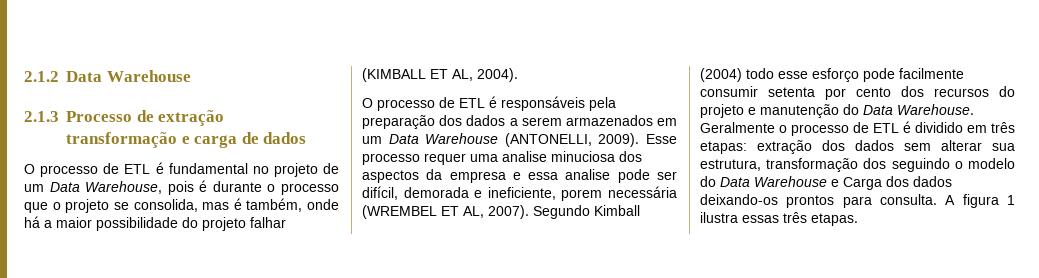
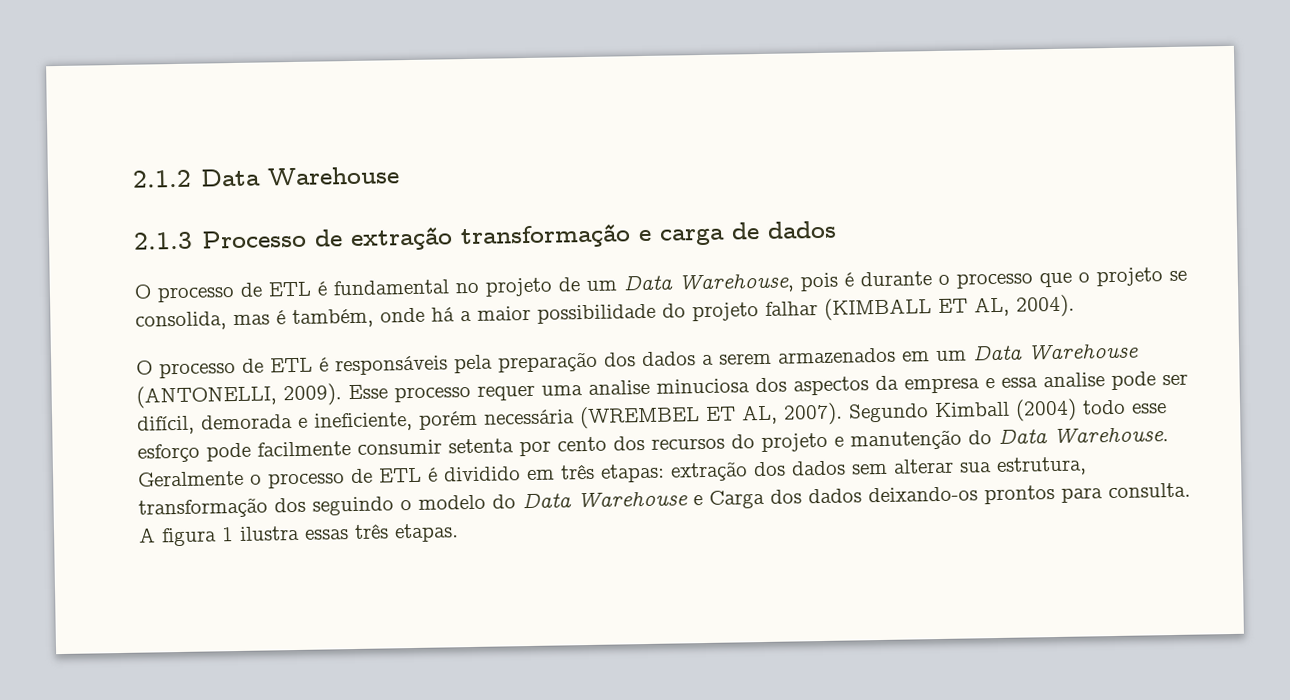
- Esse processo requer uma analise minuciosa dos aspectos da empresa e essa analise pode ser difícil, demorada e ineficiente, porem necessária (WREMBEL ET AL, 2007).
+ Esse processo requer uma analise minuciosa dos aspectos da empresa e essa analise pode ser difícil, demorada e ineficiente, porém necessária (WREMBEL ET AL, 2007).

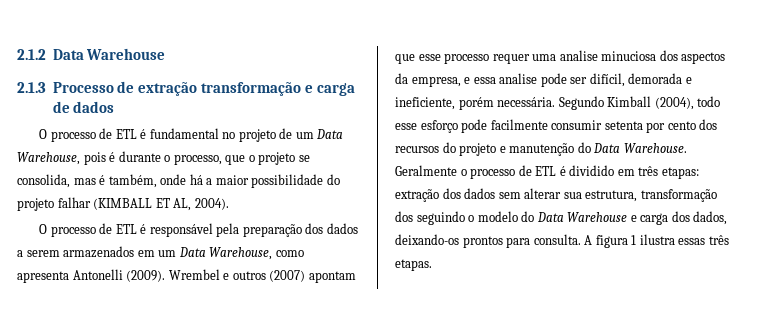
- O processo de ETL é fundamental no projeto de um Data Warehouse, pois é durante o processo que o projeto se consolida, mas é também, onde há a maior possibilidade do projeto falhar (KIMBALL ET AL, 2004).
+ O processo de ETL é fundamental no projeto de um Data Warehouse, pois é durante o processo, que o projeto se consolida, mas é também, onde há a maior possibilidade do projeto falhar (KIMBALL ET AL, 2004).
- O processo de ETL é responsáveis pela preparação dos dados a serem armazenados em um Data Warehouse (ANTONELLI, 2009). Esse processo requer uma analise minuciosa dos aspectos da empresa e essa analise pode ser difícil, demorada e ineficiente, porém necessária (WREMBEL ET AL, 2007).
+ O processo de ETL é responsável pela preparação dos dados a serem armazenados em um Data Warehouse, como apresenta Antonelli (2009). Wrembel e outros (2007) apontam que esse processo requer uma analise minuciosa dos aspectos da empresa, e essa analise pode ser difícil, demorada e ineficiente, porém necessária.
- Segundo Kimball (2004) todo esse esforço pode facilmente consumir setenta por cento dos recursos do projeto e manutenção do Data Warehouse.
+ Segundo Kimball (2004), todo esse esforço pode facilmente consumir setenta por cento dos recursos do projeto e manutenção do Data Warehouse.
- Geralmente o processo de ETL é dividido em três etapas: extração dos dados sem alterar sua estrutura, transformação dos seguindo o modelo do Data Warehouse e Carga dos dados deixando-os prontos para consulta.
+ Geralmente o processo de ETL é dividido em três etapas: extração dos dados sem alterar sua estrutura, transformação dos seguindo o modelo do Data Warehouse e carga dos dados, deixando-os prontos para consulta.

